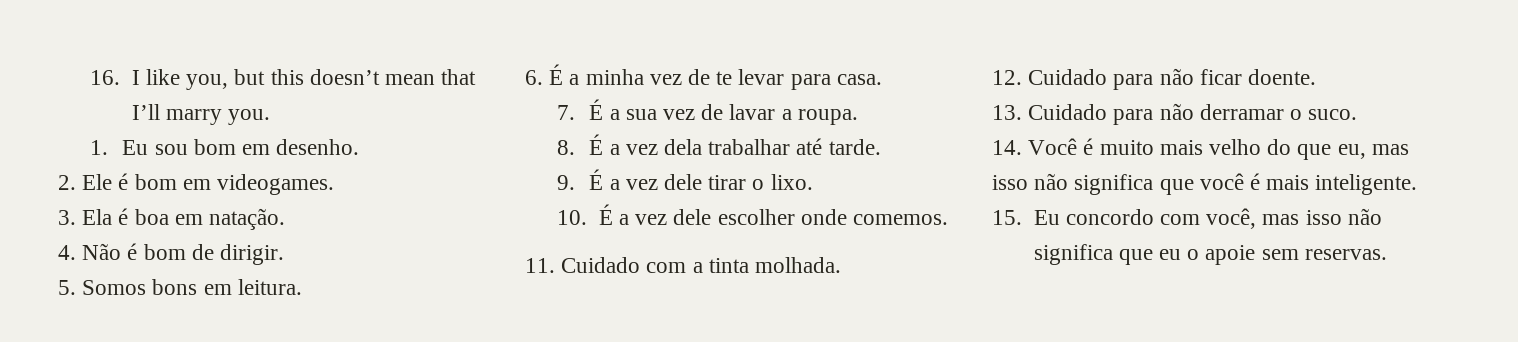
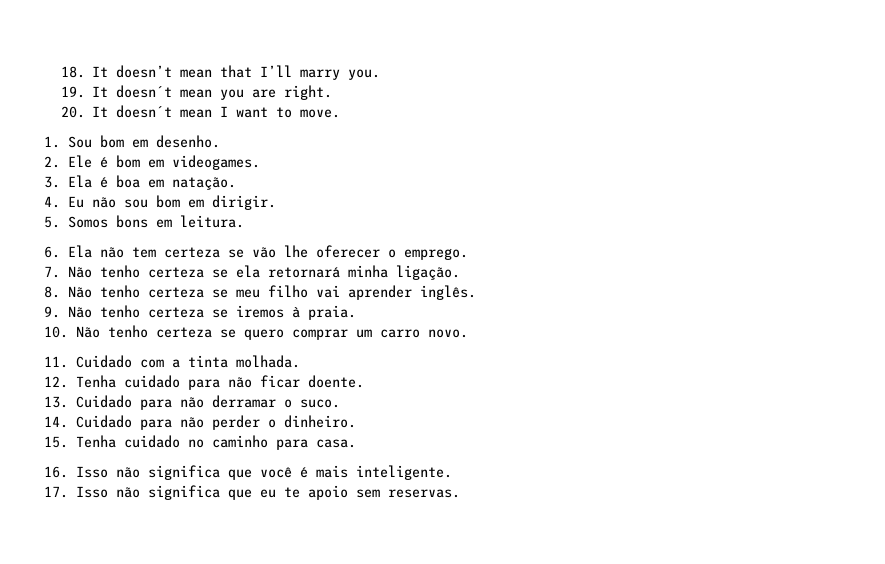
- 16. I like you, but this doesn’t mean that I’ll marry you.
+ 18. It doesn’t mean that I’ll marry you.
- 1. Eu sou bom em desenho.
+ 19. It doesn´t mean you are right.
+ 20. It doesn´t mean I want to move.
+ 1. Sou bom em desenho.
- 4. Não é bom de dirigir.
+ 4. Eu não sou bom em dirigir.
- 6. É a minha vez de te levar para casa.
- 7. É a sua vez de lavar a roupa.
- 8. É a vez dela trabalhar até tarde.
- 9. É a vez dele tirar o lixo.
- 10. É a vez dele escolher onde comemos.
+ 6. Ela não tem certeza se vão lhe oferecer o emprego.
+ 7. Não tenho certeza se ela retornará minha ligação.
+ 8. Não tenho certeza se meu filho vai aprender inglês.
+ 9. Não tenho certeza se iremos à praia.
+ 10. Não tenho certeza se quero comprar um carro novo.
- 12. Cuidado para não ficar doente.
+ 12. Tenha cuidado para não ficar doente.
- 14. Você é muito mais velho do que eu, mas isso não significa que você é mais inteligente.
+ 14. Cuidado para não perder o dinheiro.
+ 15. Tenha cuidado no caminho para casa.
+ 16. Isso não significa que você é mais inteligente.
- 15. Eu concordo com você, mas isso não significa que eu o apoie sem reservas.
+ 17. Isso não significa que eu te apoio sem reservas.

